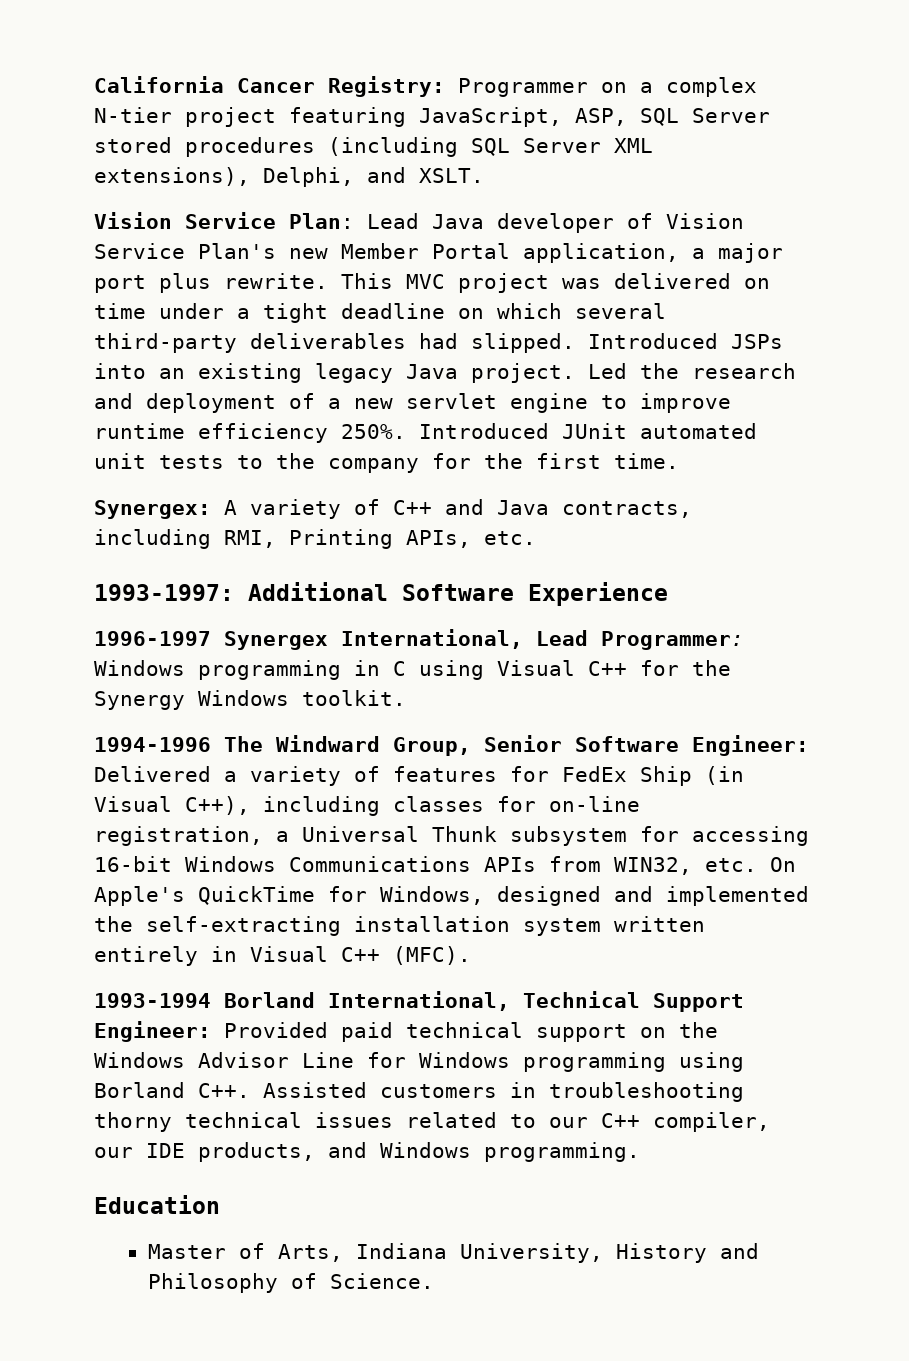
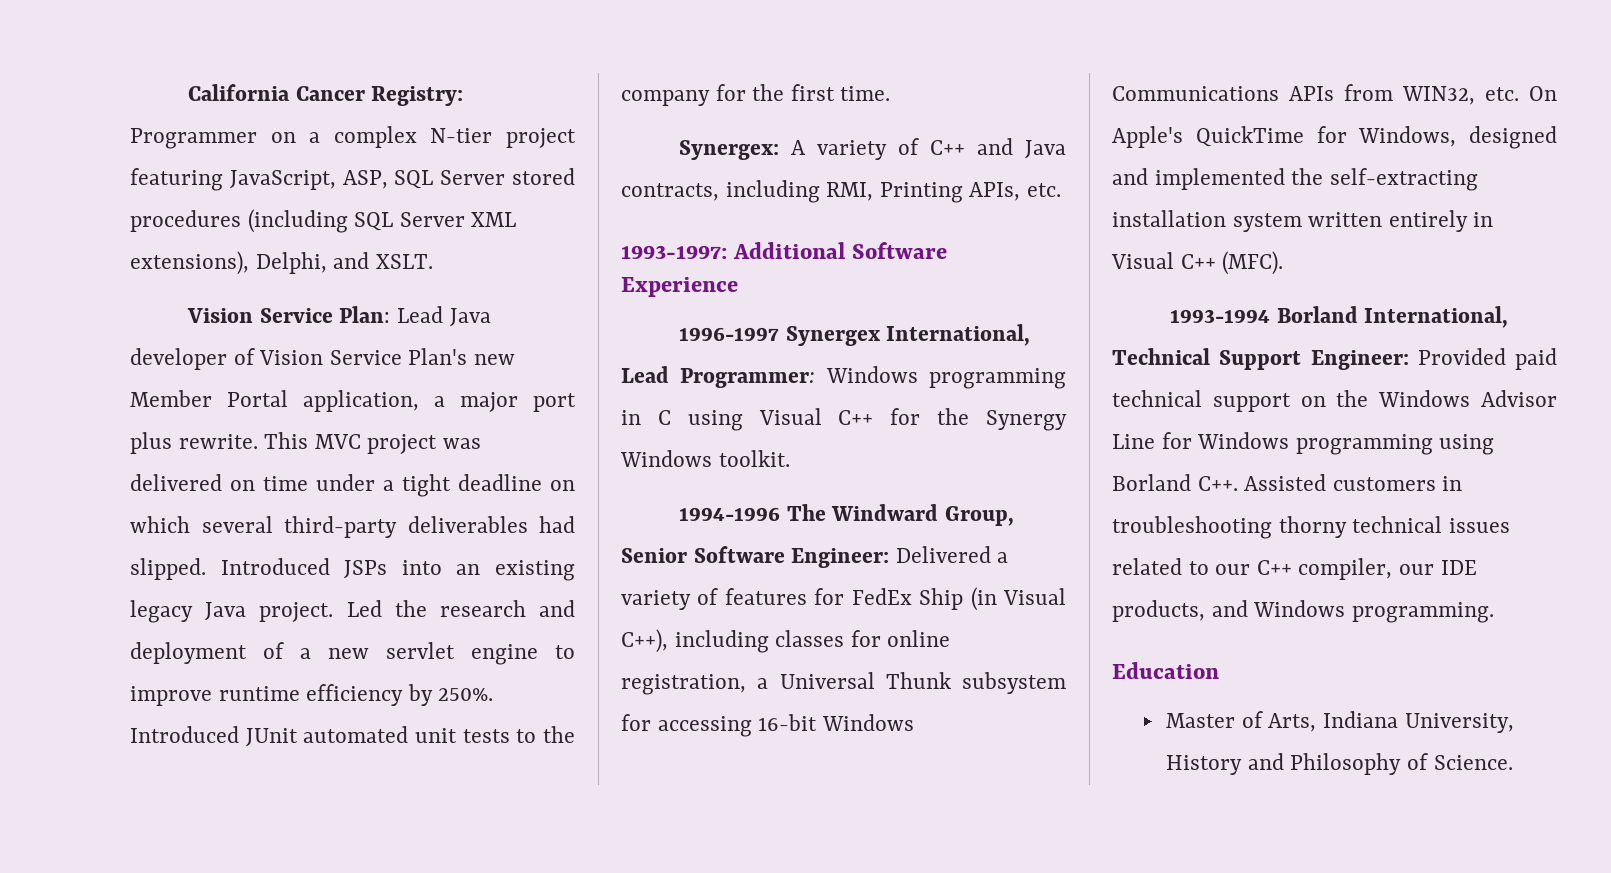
- Led the research and deployment of a new servlet engine to improve runtime efficiency 250%.
+ Led the research and deployment of a new servlet engine to improve runtime efficiency by 250%.
- 1994-1996 The Windward Group, Senior Software Engineer: Delivered a variety of features for FedEx Ship (in Visual C++), including classes for on-line registration, a Universal Thunk subsystem for accessing 16-bit Windows Communications APIs from WIN32, etc. On Apple's QuickTime for Windows, designed and implemented the self-extracting installation system written entirely in Visual C++ (MFC).
+ 1994-1996 The Windward Group, Senior Software Engineer: Delivered a variety of features for FedEx Ship (in Visual C++), including classes for online registration, a Universal Thunk subsystem for accessing 16-bit Windows Communications APIs from WIN32, etc. On Apple's QuickTime for Windows, designed and implemented the self-extracting installation system written entirely in Visual C++ (MFC).

